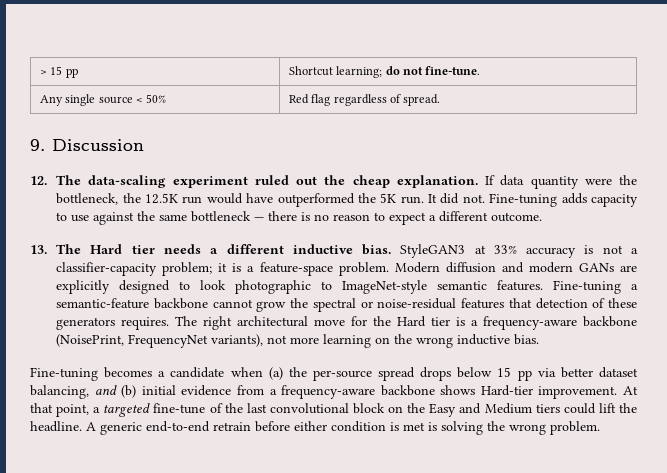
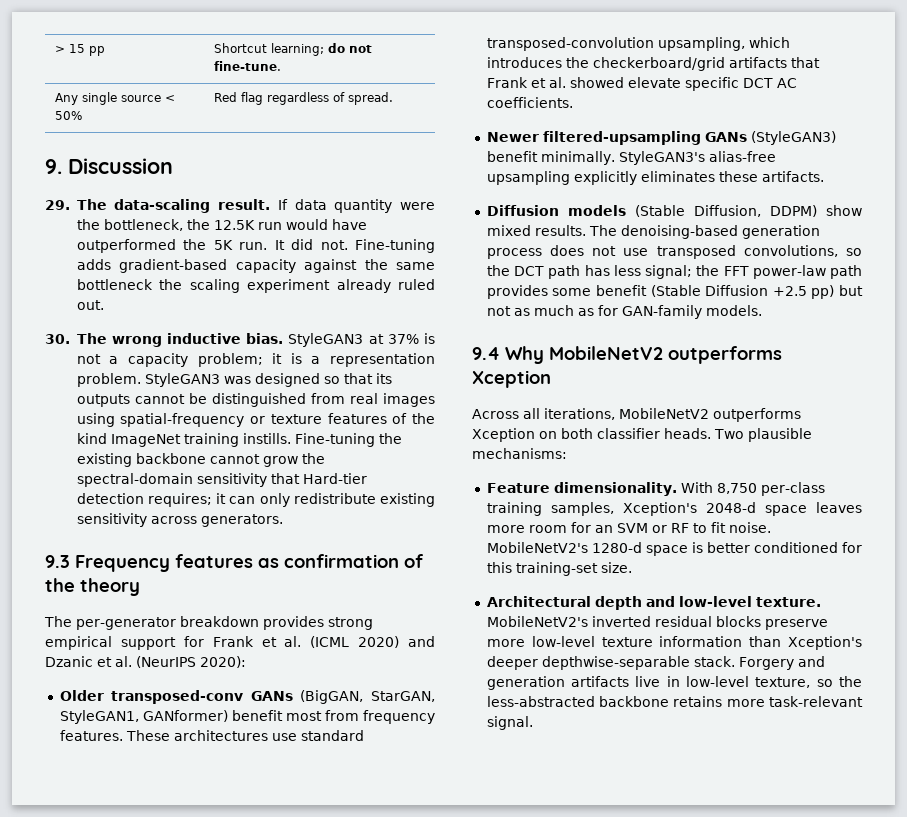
- 12. The data-scaling experiment ruled out the cheap explanation.
+ 29. The data-scaling result.
- Fine-tuning adds capacity to use against the same bottleneck — there is no reason to expect a different outcome.
- 13. The Hard tier needs a different inductive bias.
+ Fine-tuning adds gradient-based capacity against the same bottleneck the scaling experiment already ruled out.
+ 30. The wrong inductive bias.
- StyleGAN3 at 33% accuracy is not a classifier-capacity problem; it is a feature-space problem. Modern diffusion and modern GANs are explicitly designed to look photographic to ImageNet-style semantic features. Fine-tuning a semantic-feature backbone cannot grow the spectral or noise-residual features that detection of these generators requires. The right architectural move for the Hard tier is a frequency-aware backbone (NoisePrint, FrequencyNet variants), not more learning on the wrong inductive bias.
- Fine-tuning becomes a candidate when (a) the per-source spread drops below 15 pp via better dataset balancing, and (b) initial evidence from a frequency-aware backbone shows Hard-tier improvement. At that point, a targeted fine-tune of the last convolutional block on the Easy and Medium tiers could lift the headline. A generic end-to-end retrain before either condition is met is solving the wrong problem.
+ StyleGAN3 at 37% is not a capacity problem; it is a representation problem. StyleGAN3 was designed so that its outputs cannot be distinguished from real images using spatial-frequency or texture features of the kind ImageNet training instills. Fine-tuning the existing backbone cannot grow the spectral-domain sensitivity that Hard-tier detection requires; it can only redistribute existing sensitivity across generators.
+ 9.3 Frequency features as confirmation of the theory
+ The per-generator breakdown provides strong empirical support for Frank et al. (ICML 2020) and Dzanic et al. (NeurIPS 2020):
+ Older transposed-conv GANs (BigGAN, StarGAN, StyleGAN1, GANformer) benefit most from frequency features. These architectures use standard transposed-convolution upsampling, which introduces the checkerboard/grid artifacts that Frank et al. showed elevate specific DCT AC coefficients.
+ Newer filtered-upsampling GANs (StyleGAN3) benefit minimally. StyleGAN3's alias-free upsampling explicitly eliminates these artifacts.
+ Diffusion models (Stable Diffusion, DDPM) show mixed results. The denoising-based generation process does not use transposed convolutions, so the DCT path has less signal; the FFT power-law path provides some benefit (Stable Diffusion +2.5 pp) but not as much as for GAN-family models.
+ 9.4 Why MobileNetV2 outperforms Xception
+ Across all iterations, MobileNetV2 outperforms Xception on both classifier heads. Two plausible mechanisms:
+ Feature dimensionality. With 8,750 per-class training samples, Xception's 2048-d space leaves more room for an SVM or RF to fit noise. MobileNetV2's 1280-d space is better conditioned for this training-set size.
+ Architectural depth and low-level texture. MobileNetV2's inverted residual blocks preserve more low-level texture information than Xception's deeper depthwise-separable stack. Forgery and generation artifacts live in low-level texture, so the less-abstracted backbone retains more task-relevant signal.

